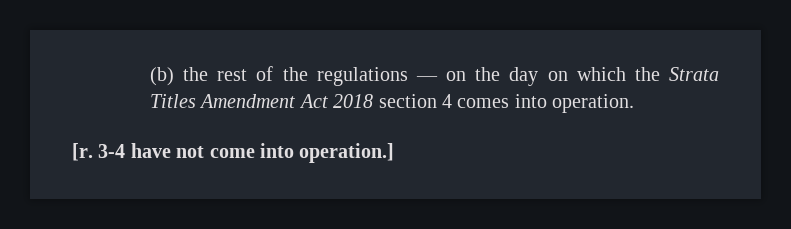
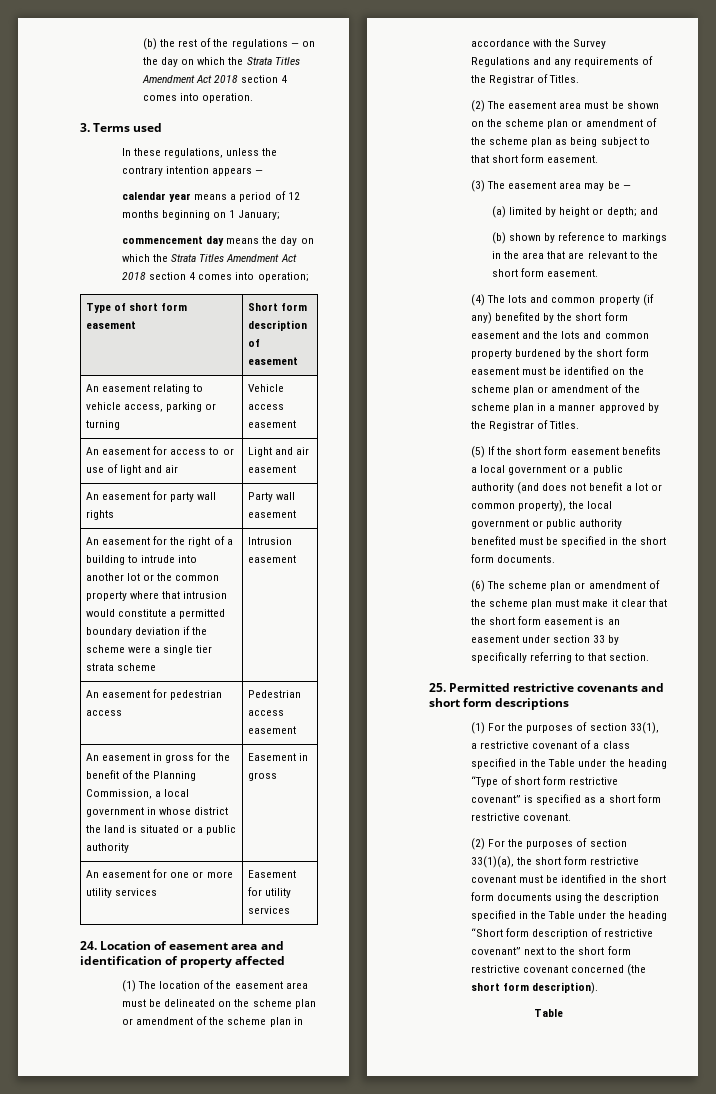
- [r. 3-4 have not come into operation.]
+ 3. Terms used
+ In these regulations, unless the contrary intention appears —
+ calendar year means a period of 12 months beginning on 1 January;
+ commencement day means the day on which the Strata Titles Amendment Act 2018 section 4 comes into operation;
+ Type of short form easement | Short form description of easement
+ An easement relating to vehicle access, parking or turning | Vehicle access easement
+ An easement for access to or use of light and air | Light and air easement
+ An easement for party wall rights | Party wall easement
+ An easement for the right of a building to intrude into another lot or the common property where that intrusion would constitute a permitted boundary deviation if the scheme were a single tier strata scheme | Intrusion easement
+ An easement for pedestrian access | Pedestrian access easement
+ An easement in gross for the benefit of the Planning Commission, a local government in whose district the land is situated or a public authority | Easement in gross
+ An easement for one or more utility services | Easement for utility services
+ 24. Location of easement area and identification of property affected
+ (1) The location of the easement area must be delineated on the scheme plan or amendment of the scheme plan in accordance with the Survey Regulations and any requirements of the Registrar of Titles.
+ (2) The easement area must be shown on the scheme plan or amendment of the scheme plan as being subject to that short form easement.
+ (3) The easement area may be —
+ (a) limited by height or depth; and
+ (b) shown by reference to markings in the area that are relevant to the short form easement.
+ (4) The lots and common property (if any) benefited by the short form easement and the lots and common property burdened by the short form easement must be identified on the scheme plan or amendment of the scheme plan in a manner approved by the Registrar of Titles.
+ (5) If the short form easement benefits a local government or a public authority (and does not benefit a lot or common property), the local government or public authority benefited must be specified in the short form documents.
+ (6) The scheme plan or amendment of the scheme plan must make it clear that the short form easement is an easement under section 33 by specifically referring to that section.
+ 25. Permitted restrictive covenants and short form descriptions
+ (1) For the purposes of section 33(1), a restrictive covenant of a class specified in the Table under the heading “Type of short form restrictive covenant” is specified as a short form restrictive covenant.
+ (2) For the purposes of section 33(1)(a), the short form restrictive covenant must be identified in the short form documents using the description specified in the Table under the heading “Short form description of restrictive covenant” next to the short form restrictive covenant concerned (the short form description).
+ Table

